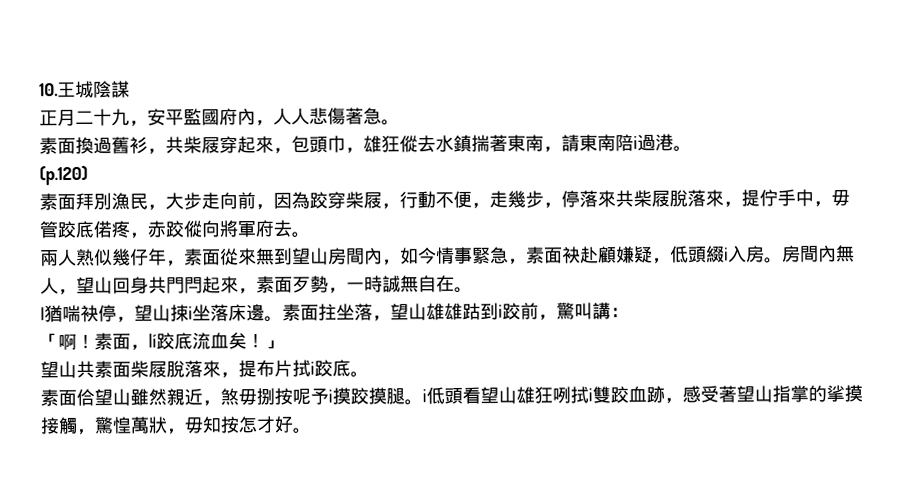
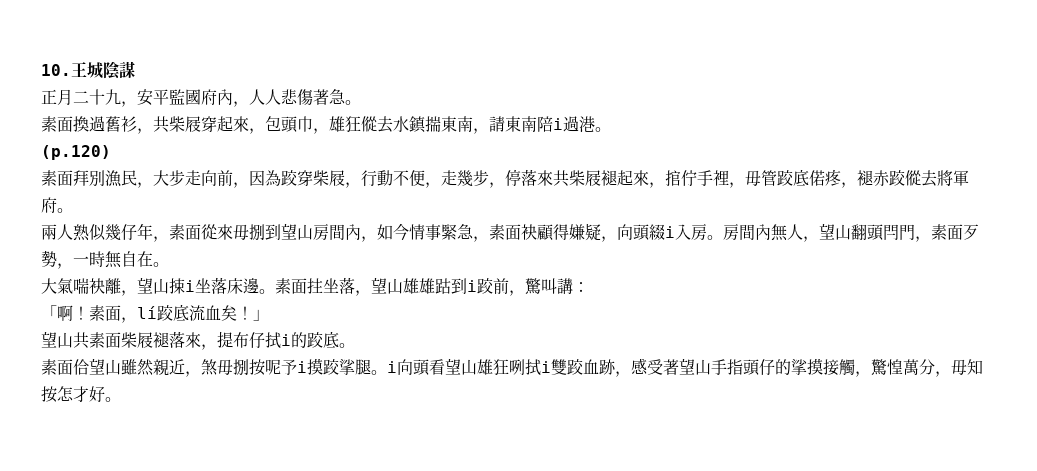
- 素面換過舊衫，共柴屐穿起來，包頭巾，雄狂傱去水鎮揣著東南，請東南陪i過港。
+ 素面換過舊衫，共柴屐穿起來，包頭巾，雄狂傱去水鎮揣東南，請東南陪i過港。
- 素面拜別漁民，大步走向前，因為跤穿柴屐，行動不便，走幾步，停落來共柴屐脫落來，提佇手中，毋管跤底偌疼，赤跤傱向將軍府去。
+ 素面拜別漁民，大步走向前，因為跤穿柴屐，行動不便，走幾步，停落來共柴屐褪起來，捾佇手裡，毋管跤底偌疼，褪赤跤傱去將軍府。
- 兩人熟似幾仔年，素面從來無到望山房間內，如今情事緊急，素面袂赴顧嫌疑，低頭綴i入房。
+ 兩人熟似幾仔年，素面從來毋捌到望山房間內，如今情事緊急，素面袂顧得嫌疑，向頭綴i入房。
- 房間內無人，望山回身共門閂起來，素面歹勢，一時誠無自在。
+ 房間內無人，望山翻頭閂門，素面歹勢，一時無自在。
- I猶喘袂停，望山捒i坐落床邊。
+ 大氣喘袂離，望山捒i坐落床邊。
- 望山共素面柴屐脫落來，提布片拭i跤底。
+ 望山共素面柴屐褪落來，提布仔拭i的跤底。
- 素面佮望山雖然親近，煞毋捌按呢予i摸跤摸腿。i低頭看望山雄狂咧拭i雙跤血跡，感受著望山指掌的挲摸接觸，驚惶萬狀，毋知按怎才好。
+ 素面佮望山雖然親近，煞毋捌按呢予i摸跤挲腿。i向頭看望山雄狂咧拭i雙跤血跡，感受著望山手指頭仔的挲摸接觸，驚惶萬分，毋知按怎才好。

